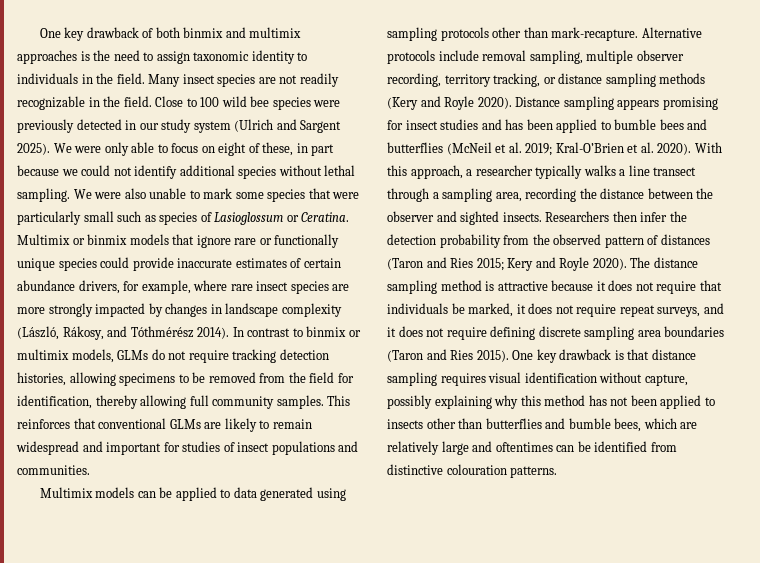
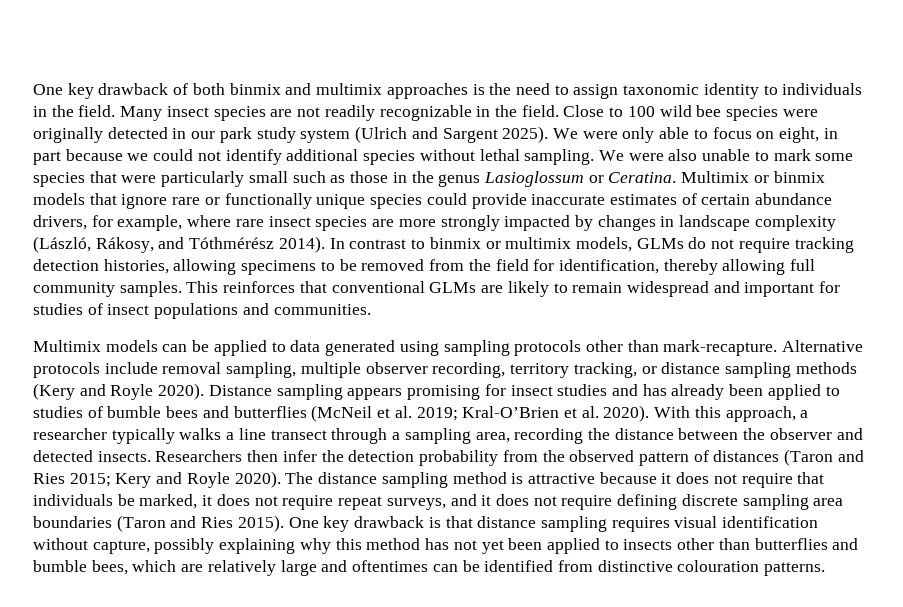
- Close to 100 wild bee species were previously detected in our study system (Ulrich and Sargent 2025).
+ Close to 100 wild bee species were originally detected in our park study system (Ulrich and Sargent 2025).
- We were only able to focus on eight of these, in part because we could not identify additional species without lethal sampling.
+ We were only able to focus on eight, in part because we could not identify additional species without lethal sampling.
- We were also unable to mark some species that were particularly small such as species of Lasioglossum or Ceratina.
+ We were also unable to mark some species that were particularly small such as those in the genus Lasioglossum or Ceratina.
- Distance sampling appears promising for insect studies and has been applied to bumble bees and butterflies (McNeil et al. 2019; Kral-O’Brien et al. 2020).
+ Distance sampling appears promising for insect studies and has already been applied to studies of bumble bees and butterflies (McNeil et al. 2019; Kral-O’Brien et al. 2020).
- With this approach, a researcher typically walks a line transect through a sampling area, recording the distance between the observer and sighted insects.
+ With this approach, a researcher typically walks a line transect through a sampling area, recording the distance between the observer and detected insects.
- One key drawback is that distance sampling requires visual identification without capture, possibly explaining why this method has not been applied to insects other than butterflies and bumble bees, which are relatively large and oftentimes can be identified from distinctive colouration patterns.
+ One key drawback is that distance sampling requires visual identification without capture, possibly explaining why this method has not yet been applied to insects other than butterflies and bumble bees, which are relatively large and oftentimes can be identified from distinctive colouration patterns.

